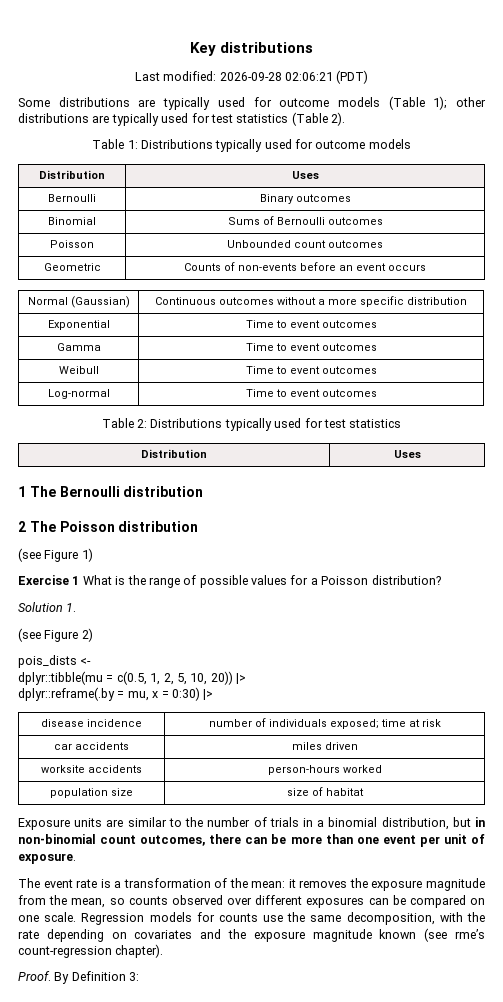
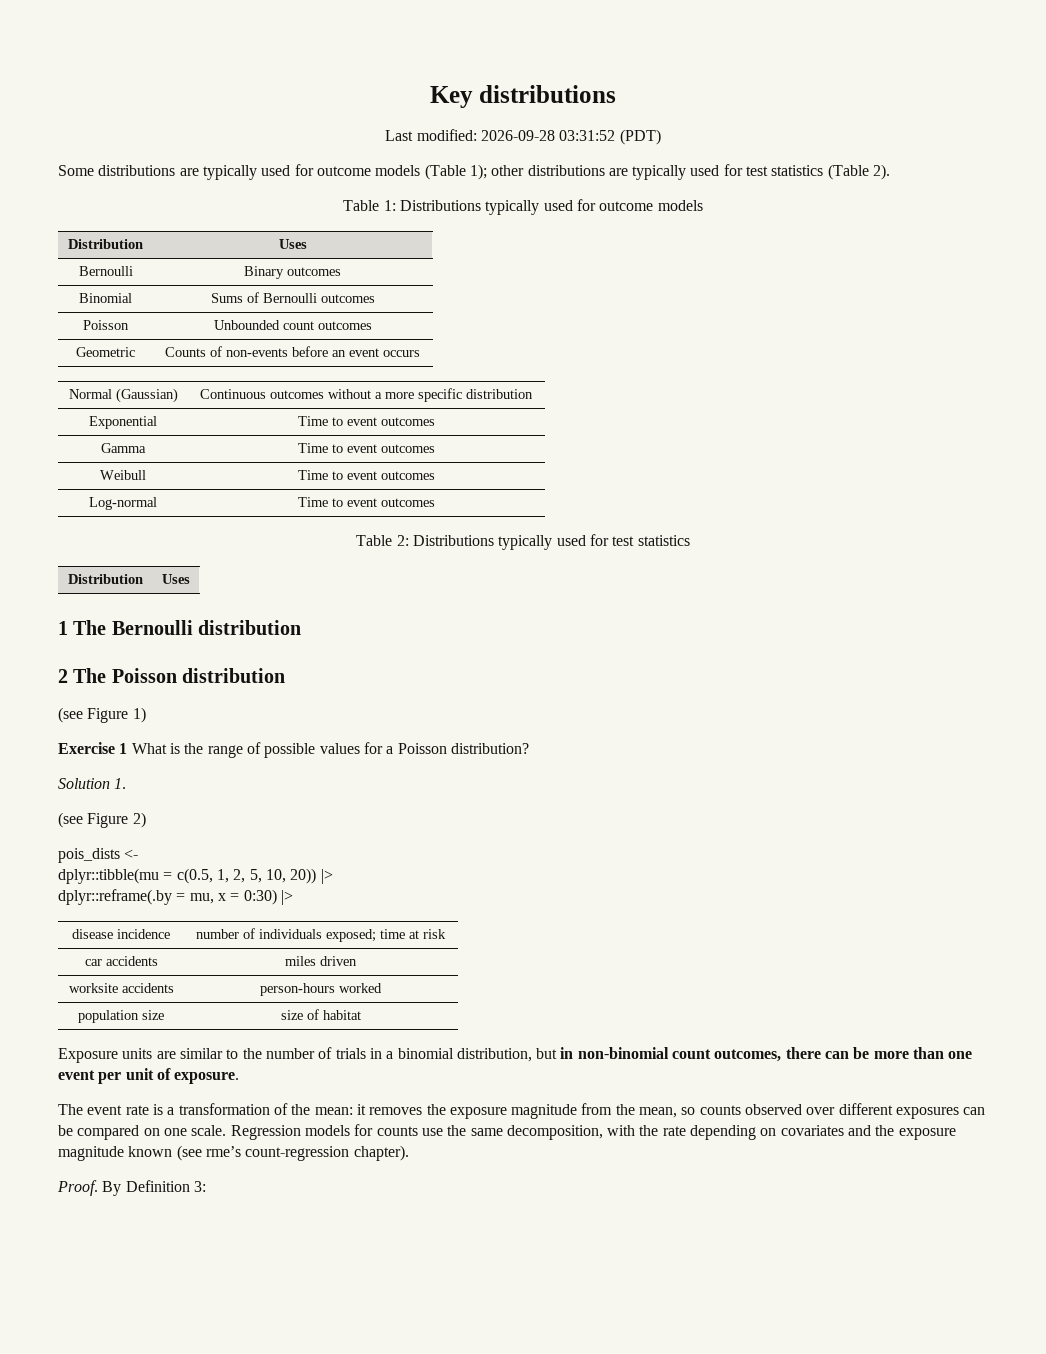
- Last modified: 2026-09-28 02:06:21 (PDT)
+ Last modified: 2026-09-28 03:31:52 (PDT)

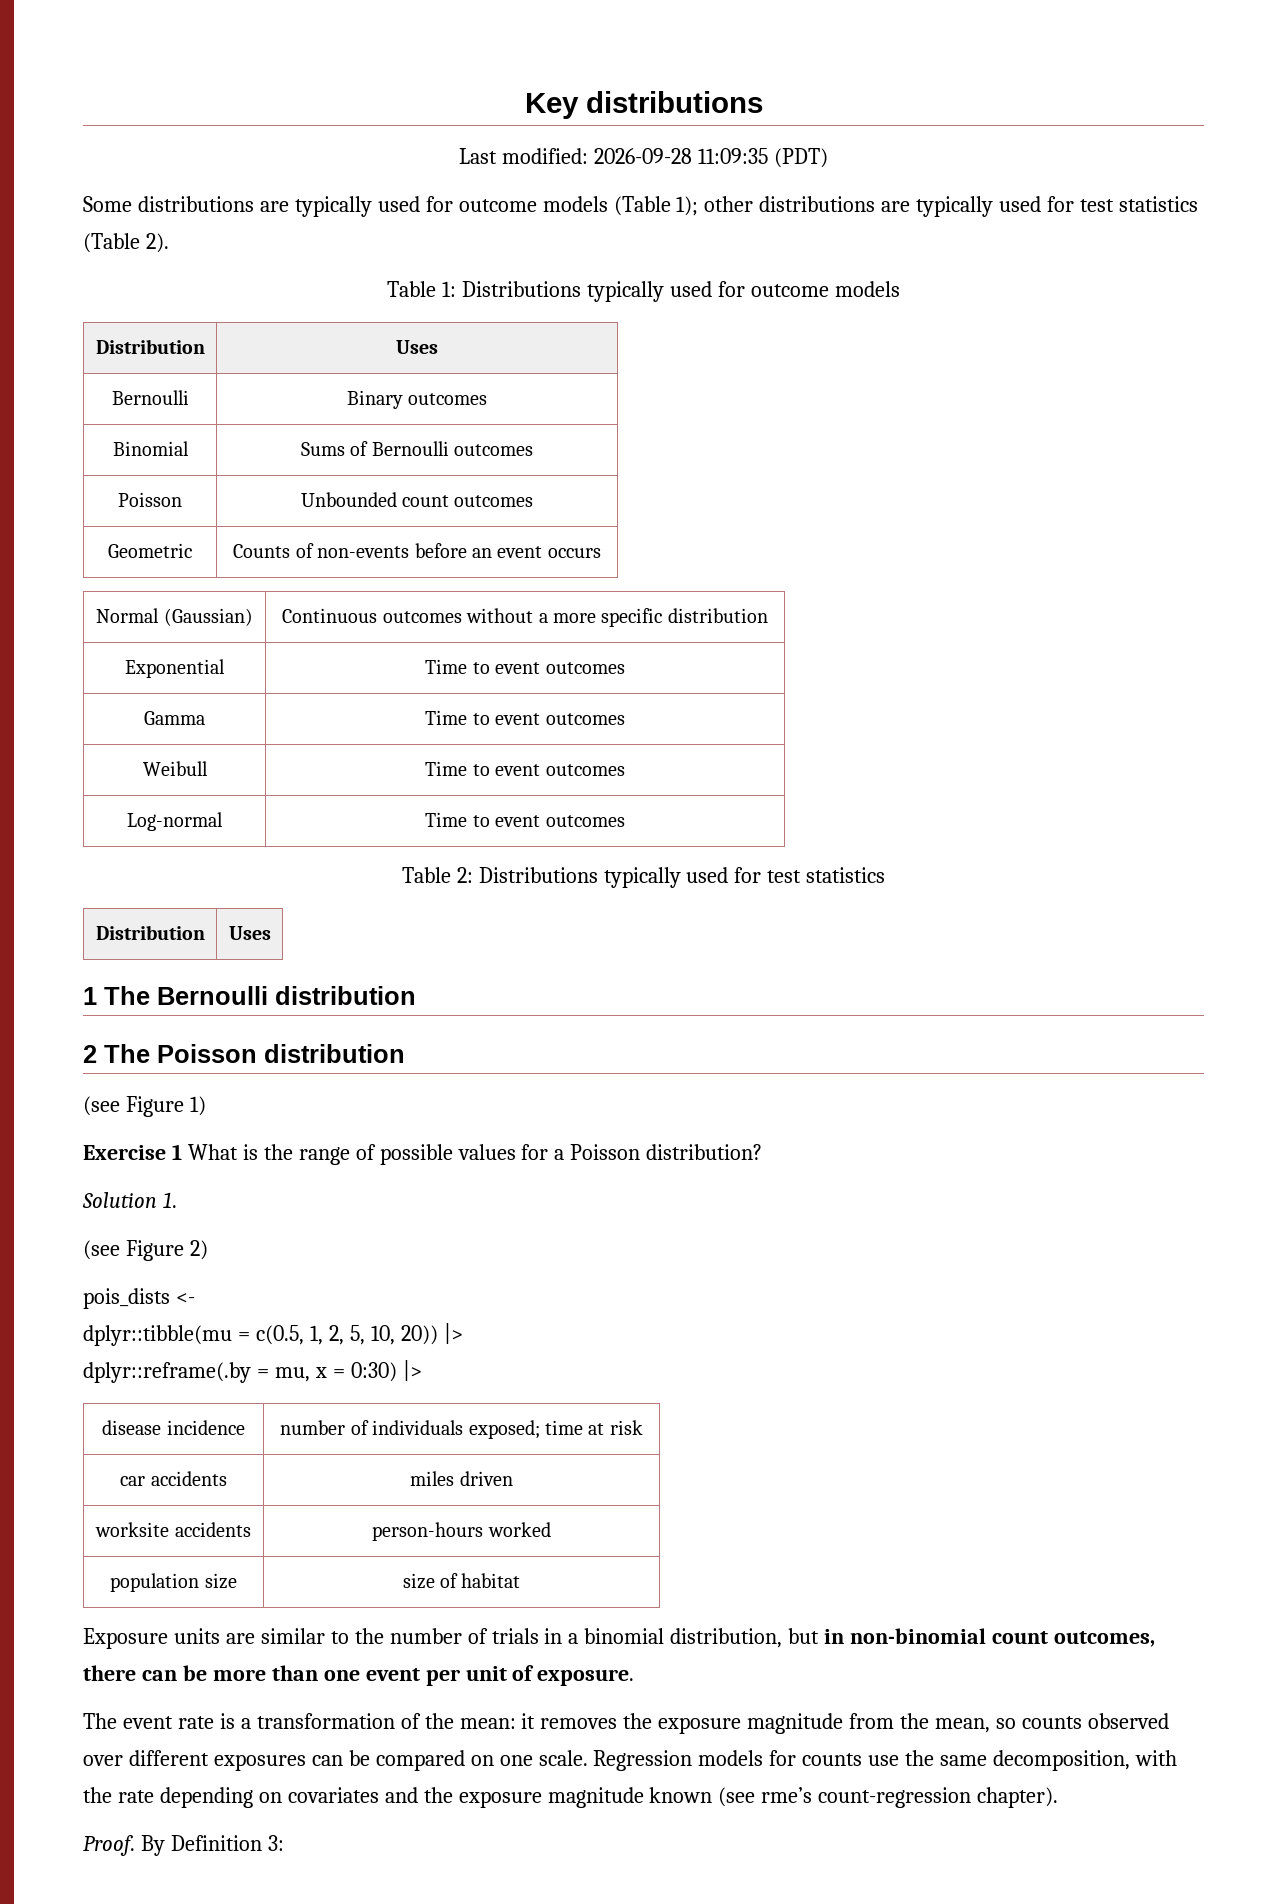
- Last modified: 2026-09-28 03:31:52 (PDT)
+ Last modified: 2026-09-28 11:09:35 (PDT)

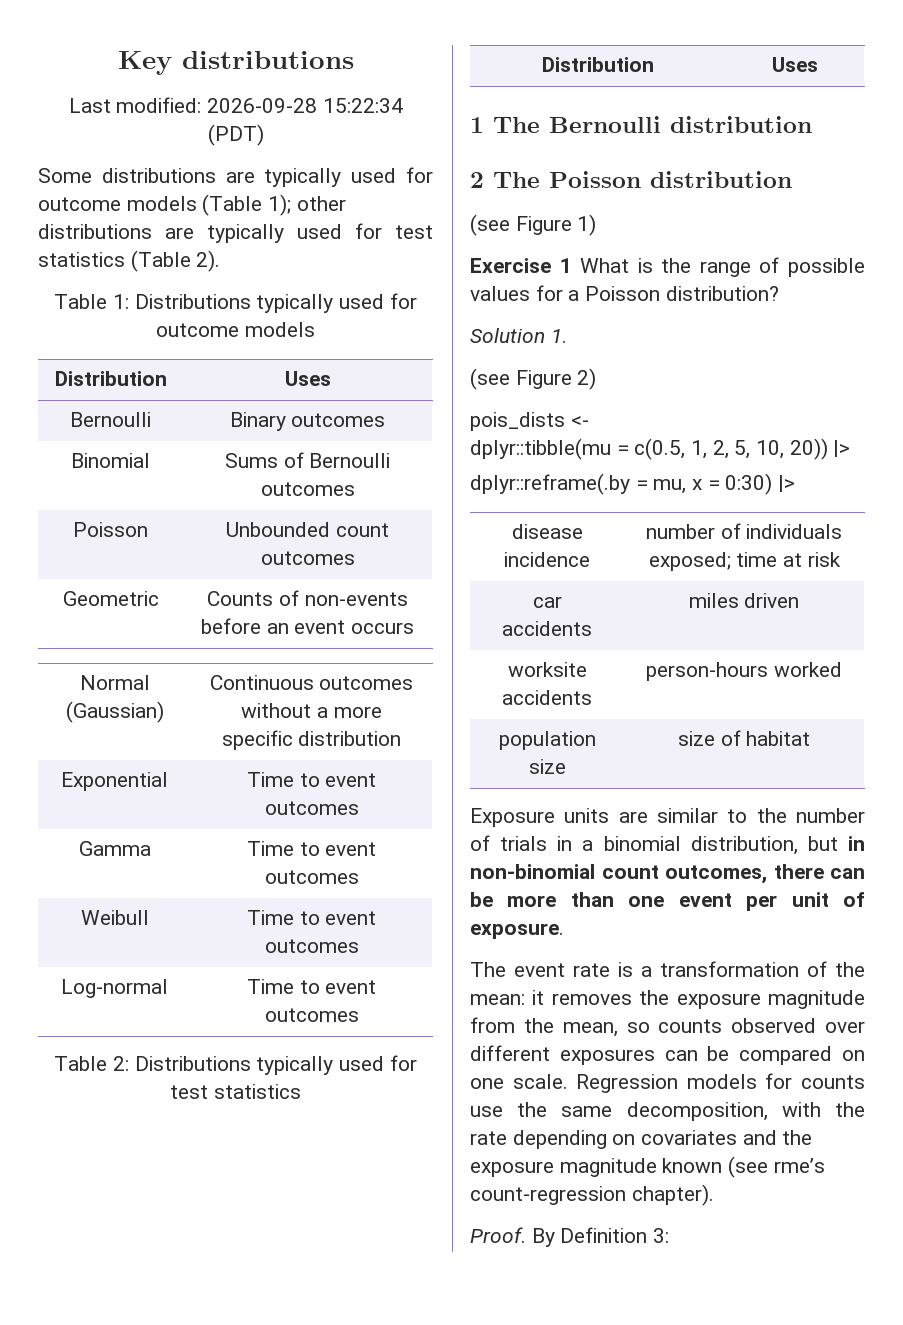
- Last modified: 2026-09-28 11:09:35 (PDT)
+ Last modified: 2026-09-28 15:22:34 (PDT)

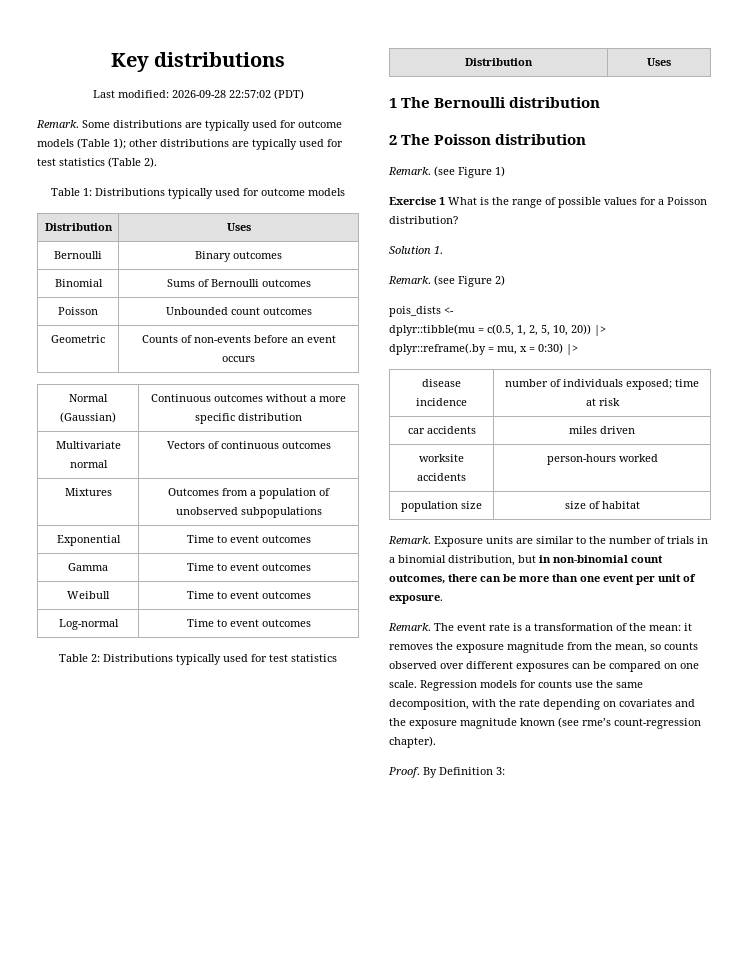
- Last modified: 2026-09-28 15:22:34 (PDT)
- Some distributions are typically used for outcome models (Table 1); other distributions are typically used for test statistics (Table 2).
+ Last modified: 2026-09-28 22:57:02 (PDT)
+ Remark. Some distributions are typically used for outcome models (Table 1); other distributions are typically used for test statistics (Table 2).
+ Multivariate normal | Vectors of continuous outcomes
+ Mixtures | Outcomes from a population of unobserved subpopulations
  2 The Poisson distribution
- (see Figure 1)
+ Remark. (see Figure 1)
  Solution 1.
- (see Figure 2)
+ Remark. (see Figure 2)
  population size | size of habitat
- Exposure units are similar to the number of trials in a binomial distribution, but in non-binomial count outcomes, there can be more than one event per unit of exposure.
- The event rate is a transformation of the mean: it removes the exposure magnitude from the mean, so counts observed over different exposures can be compared on one scale.
+ Remark. Exposure units are similar to the number of trials in a binomial distribution, but in non-binomial count outcomes, there can be more than one event per unit of exposure.
+ Remark. The event rate is a transformation of the mean: it removes the exposure magnitude from the mean, so counts observed over different exposures can be compared on one scale.

